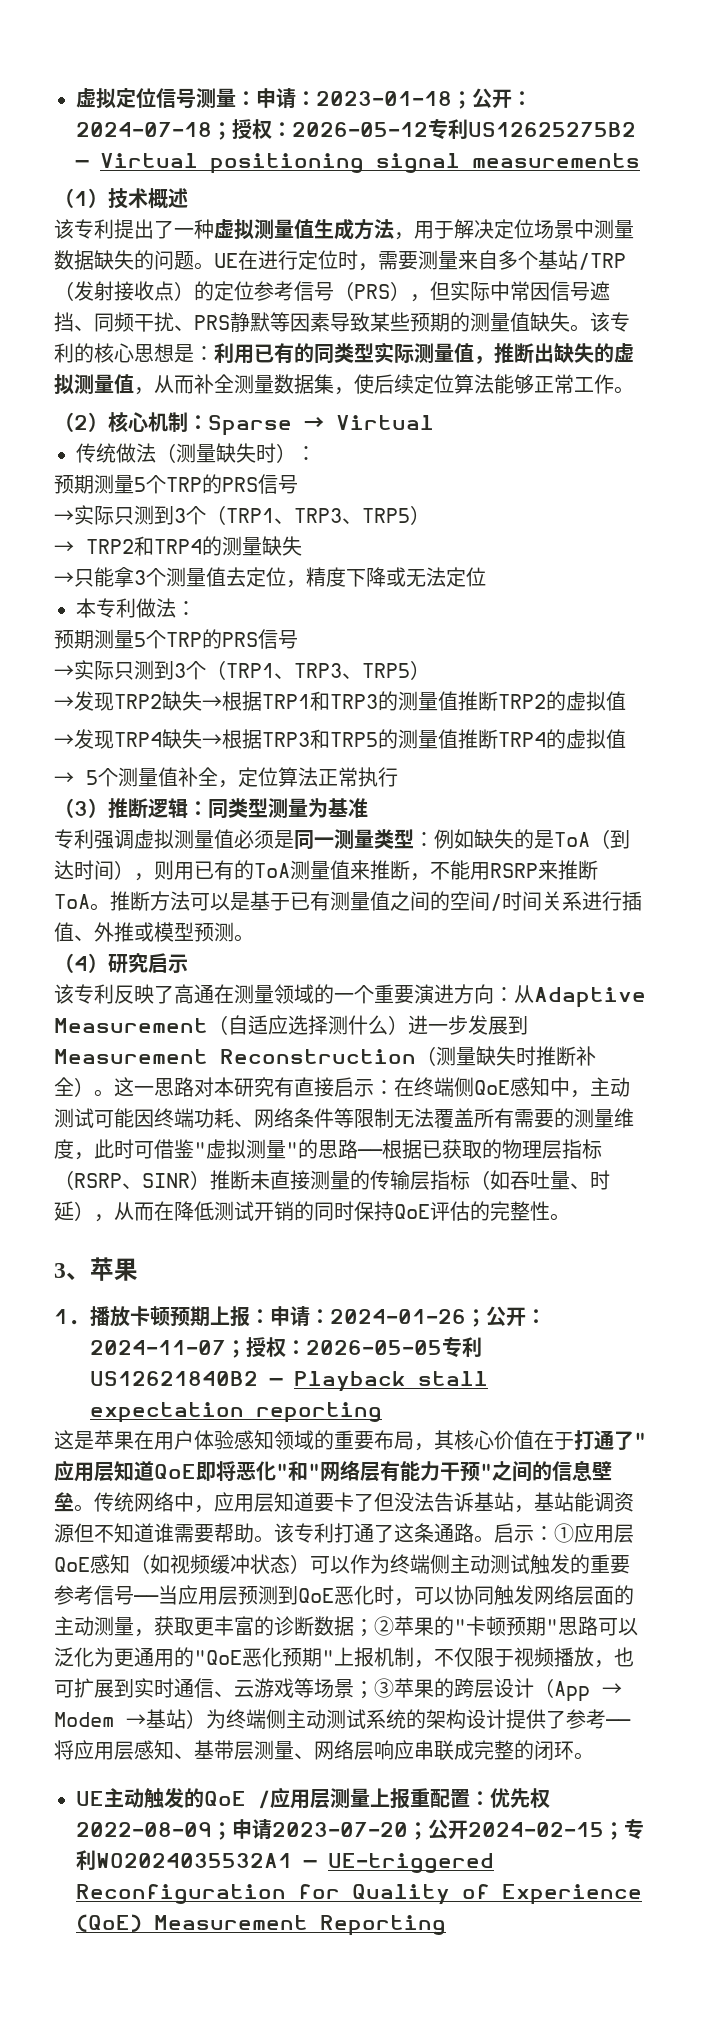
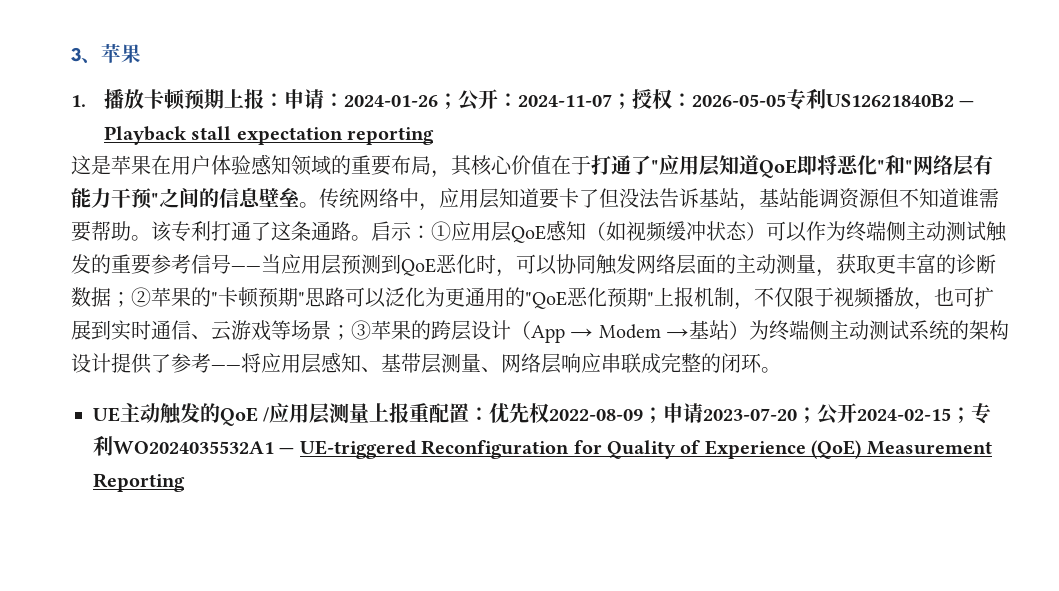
- 虚拟定位信号测量：申请：2023-01-18；公开：2024-07-18；授权：2026-05-12专利US12625275B2 — Virtual positioning signal measurements
- （1）技术概述
- 该专利提出了一种虚拟测量值生成方法，用于解决定位场景中测量数据缺失的问题。UE在进行定位时，需要测量来自多个基站/TRP（发射接收点）的定位参考信号（PRS），但实际中常因信号遮挡、同频干扰、PRS静默等因素导致某些预期的测量值缺失。该专利的核心思想是：利用已有的同类型实际测量值，推断出缺失的虚拟测量值，从而补全测量数据集，使后续定位算法能够正常工作。
- （2）核心机制：Sparse → Virtual
- 传统做法（测量缺失时）：
- 预期测量5个TRP的PRS信号
- →实际只测到3个（TRP1、TRP3、TRP5）
- → TRP2和TRP4的测量缺失
- →只能拿3个测量值去定位，精度下降或无法定位
- 本专利做法：
- 预期测量5个TRP的PRS信号
- →实际只测到3个（TRP1、TRP3、TRP5）
- →发现TRP2缺失→根据TRP1和TRP3的测量值推断TRP2的虚拟值
- →发现TRP4缺失→根据TRP3和TRP5的测量值推断TRP4的虚拟值
- → 5个测量值补全，定位算法正常执行
- （3）推断逻辑：同类型测量为基准
- 专利强调虚拟测量值必须是同一测量类型：例如缺失的是ToA（到达时间），则用已有的ToA测量值来推断，不能用RSRP来推断ToA。推断方法可以是基于已有测量值之间的空间/时间关系进行插值、外推或模型预测。
- （4）研究启示
- 该专利反映了高通在测量领域的一个重要演进方向：从Adaptive Measurement（自适应选择测什么）进一步发展到Measurement Reconstruction（测量缺失时推断补全）。这一思路对本研究有直接启示：在终端侧QoE感知中，主动测试可能因终端功耗、网络条件等限制无法覆盖所有需要的测量维度，此时可借鉴"虚拟测量"的思路——根据已获取的物理层指标（RSRP、SINR）推断未直接测量的传输层指标（如吞吐量、时延），从而在降低测试开销的同时保持QoE评估的完整性。

